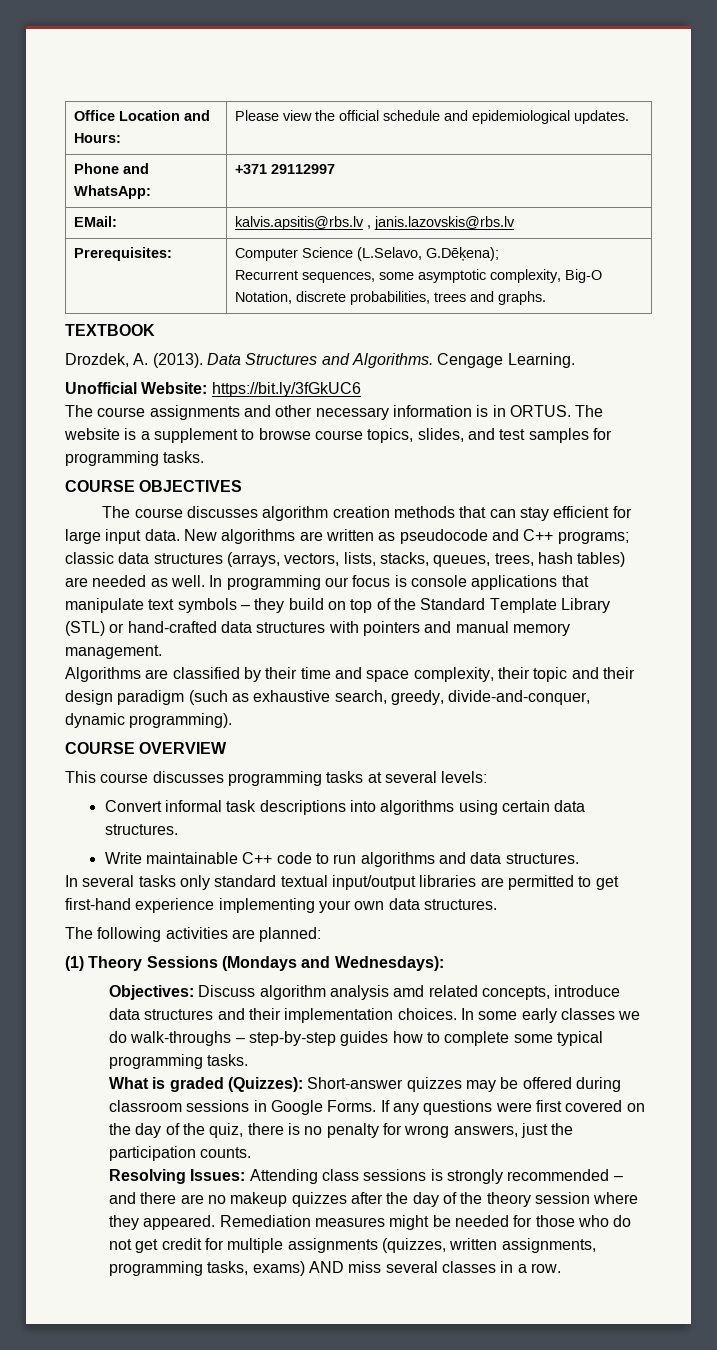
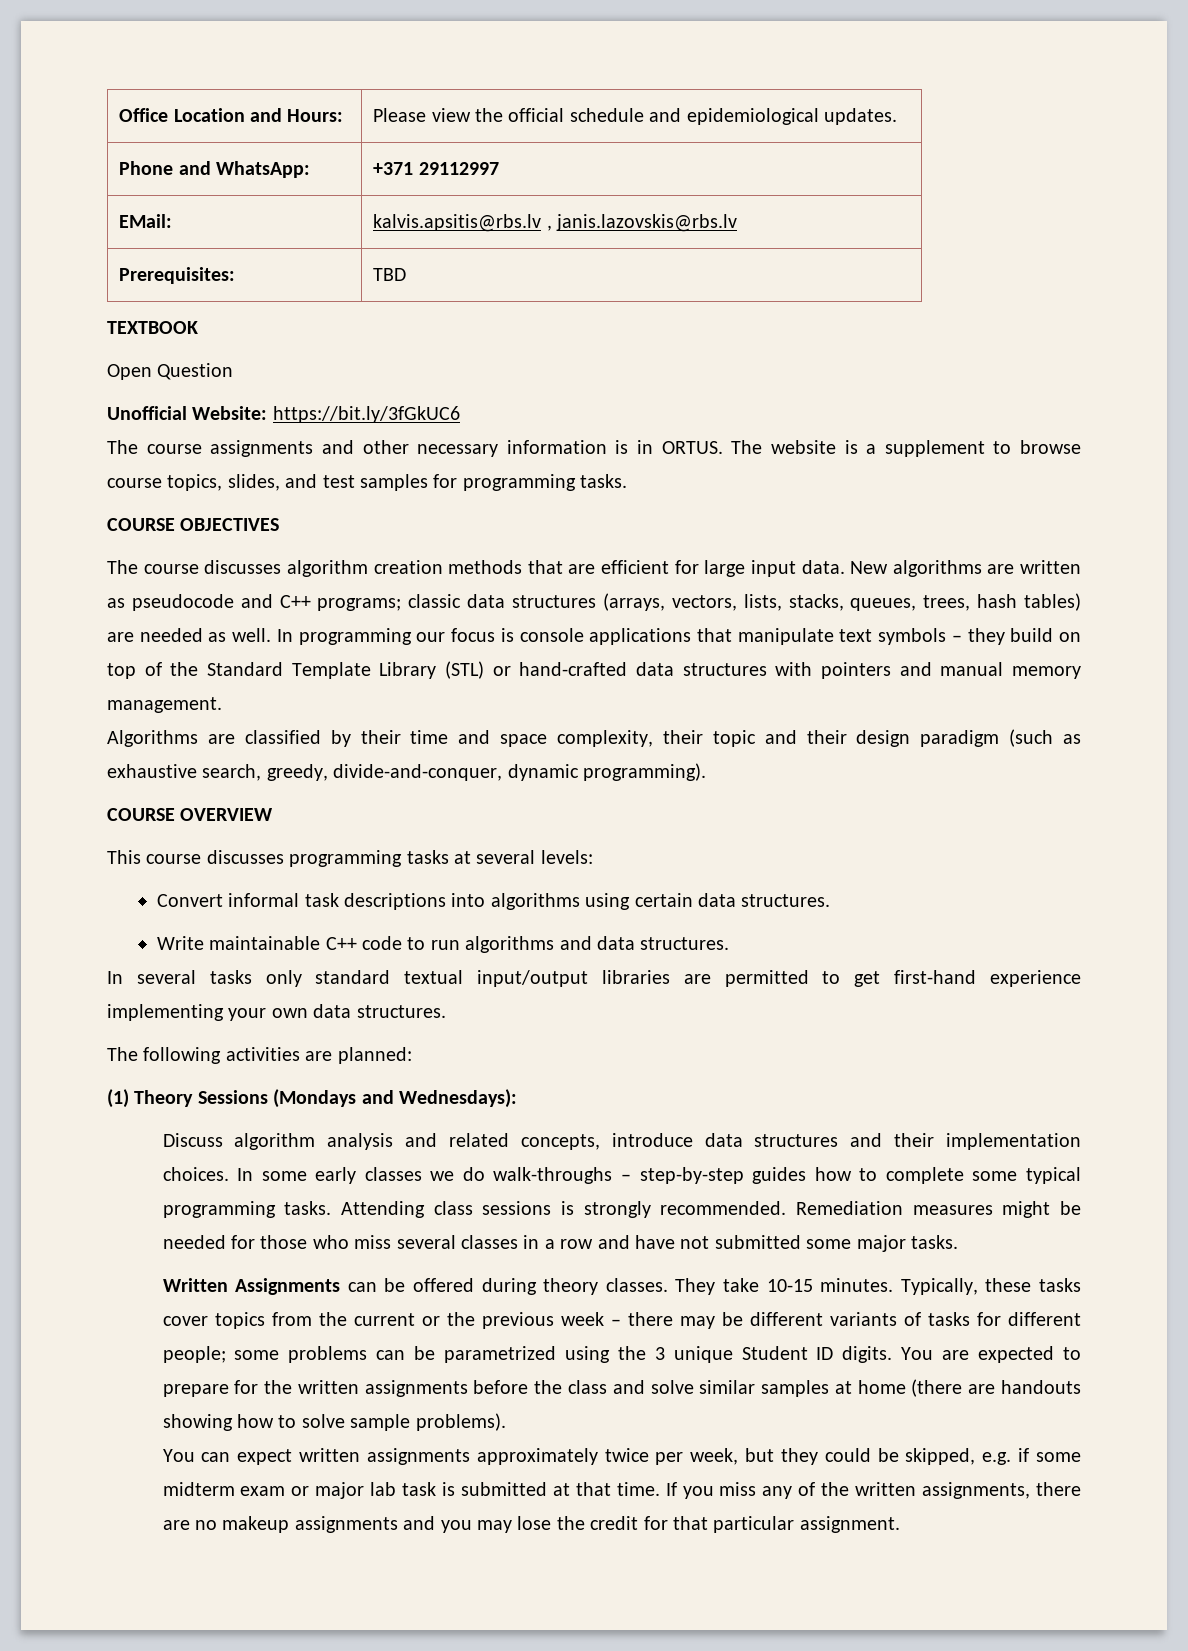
- Prerequisites: | Computer Science (L.Selavo, G.Dēķena);
- Recurrent sequences, some asymptotic complexity, Big-O Notation, discrete probabilities, trees and graphs.
+ Prerequisites: | TBD
  TEXTBOOK
- Drozdek, A. (2013). Data Structures and Algorithms. Cengage Learning.
+ Open Question
- The course discusses algorithm creation methods that can stay efficient for large input data.
+ The course discusses algorithm creation methods that are efficient for large input data.
- Objectives: Discuss algorithm analysis amd related concepts, introduce data structures and their implementation choices.
+ Discuss algorithm analysis and related concepts, introduce data structures and their implementation choices.
- In some early classes we do walk-throughs – step-by-step guides how to complete some typical programming tasks.
- What is graded (Quizzes): Short-answer quizzes may be offered during classroom sessions in Google Forms. If any questions were first covered on the day of the quiz, there is no penalty for wrong answers, just the participation counts.
- Resolving Issues: Attending class sessions is strongly recommended – and there are no makeup quizzes after the day of the theory session where they appeared.
+ In some early classes we do walk-throughs – step-by-step guides how to complete some typical programming tasks. Attending class sessions is strongly recommended.
- Remediation measures might be needed for those who do not get credit for multiple assignments (quizzes, written assignments, programming tasks, exams) AND miss several classes in a row.
+ Remediation measures might be needed for those who miss several classes in a row and have not submitted some major tasks.
+ Written Assignments can be offered during theory classes. They take 10-15 minutes. Typically, these tasks cover topics from the current or the previous week – there may be different variants of tasks for different people; some problems can be parametrized using the 3 unique Student ID digits. You are expected to prepare for the written assignments before the class and solve similar samples at home (there are handouts showing how to solve sample problems).
+ You can expect written assignments approximately twice per week, but they could be skipped, e.g. if some midterm exam or major lab task is submitted at that time. If you miss any of the written assignments, there are no makeup assignments and you may lose the credit for that particular assignment.

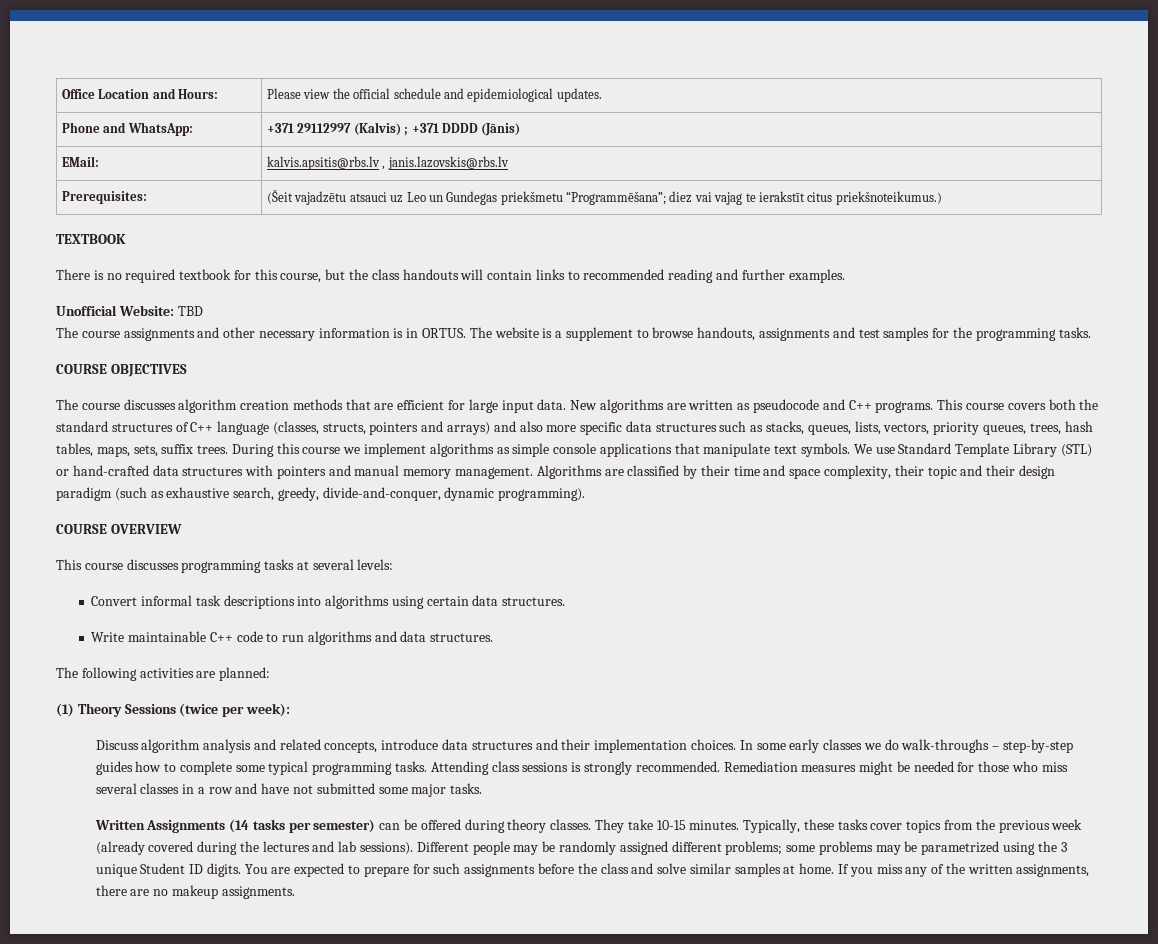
- Phone and WhatsApp: | +371 29112997
+ Phone and WhatsApp: | +371 29112997 (Kalvis) ; +371 DDDD (Jānis)
- Prerequisites: | TBD
+ Prerequisites: | (Šeit vajadzētu atsauci uz Leo un Gundegas priekšmetu “Programmēšana”; diez vai vajag te ierakstīt citus priekšnoteikumus.)
  TEXTBOOK
- Open Question
+ There is no required textbook for this course, but the class handouts will contain links to recommended reading and further examples.
- Unofficial Website: https://bit.ly/3fGkUC6
+ Unofficial Website: TBD
- The website is a supplement to browse course topics, slides, and test samples for programming tasks.
+ The website is a supplement to browse handouts, assignments and test samples for the programming tasks.
- New algorithms are written as pseudocode and C++ programs; classic data structures (arrays, vectors, lists, stacks, queues, trees, hash tables) are needed as well. In programming our focus is console applications that manipulate text symbols – they build on top of the Standard Template Library (STL) or hand-crafted data structures with pointers and manual memory management.
- Algorithms are classified by their time and space complexity, their topic and their design paradigm (such as exhaustive search, greedy, divide-and-conquer, dynamic programming).
+ New algorithms are written as pseudocode and C++ programs. This course covers both the standard structures of C++ language (classes, structs, pointers and arrays) and also more specific data structures such as stacks, queues, lists, vectors, priority queues, trees, hash tables, maps, sets, suffix trees. During this course we implement algorithms as simple console applications that manipulate text symbols. We use Standard Template Library (STL) or hand-crafted data structures with pointers and manual memory management. Algorithms are classified by their time and space complexity, their topic and their design paradigm (such as exhaustive search, greedy, divide-and-conquer, dynamic programming).
- In several tasks only standard textual input/output libraries are permitted to get first-hand experience implementing your own data structures.
- (1) Theory Sessions (Mondays and Wednesdays):
+ (1) Theory Sessions (twice per week):
- Written Assignments can be offered during theory classes.
+ Written Assignments (14 tasks per semester) can be offered during theory classes.
- Typically, these tasks cover topics from the current or the previous week – there may be different variants of tasks for different people; some problems can be parametrized using the 3 unique Student ID digits.
+ Typically, these tasks cover topics from the previous week (already covered during the lectures and lab sessions). Different people may be randomly assigned different problems; some problems may be parametrized using the 3 unique Student ID digits.
- You are expected to prepare for the written assignments before the class and solve similar samples at home (there are handouts showing how to solve sample problems).
- You can expect written assignments approximately twice per week, but they could be skipped, e.g. if some midterm exam or major lab task is submitted at that time.
+ You are expected to prepare for such assignments before the class and solve similar samples at home.
- If you miss any of the written assignments, there are no makeup assignments and you may lose the credit for that particular assignment.
+ If you miss any of the written assignments, there are no makeup assignments.

